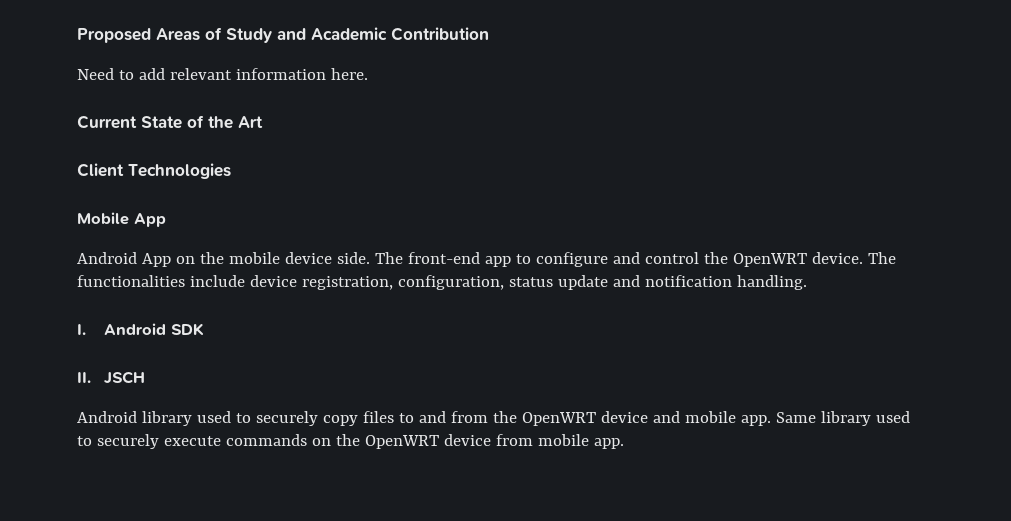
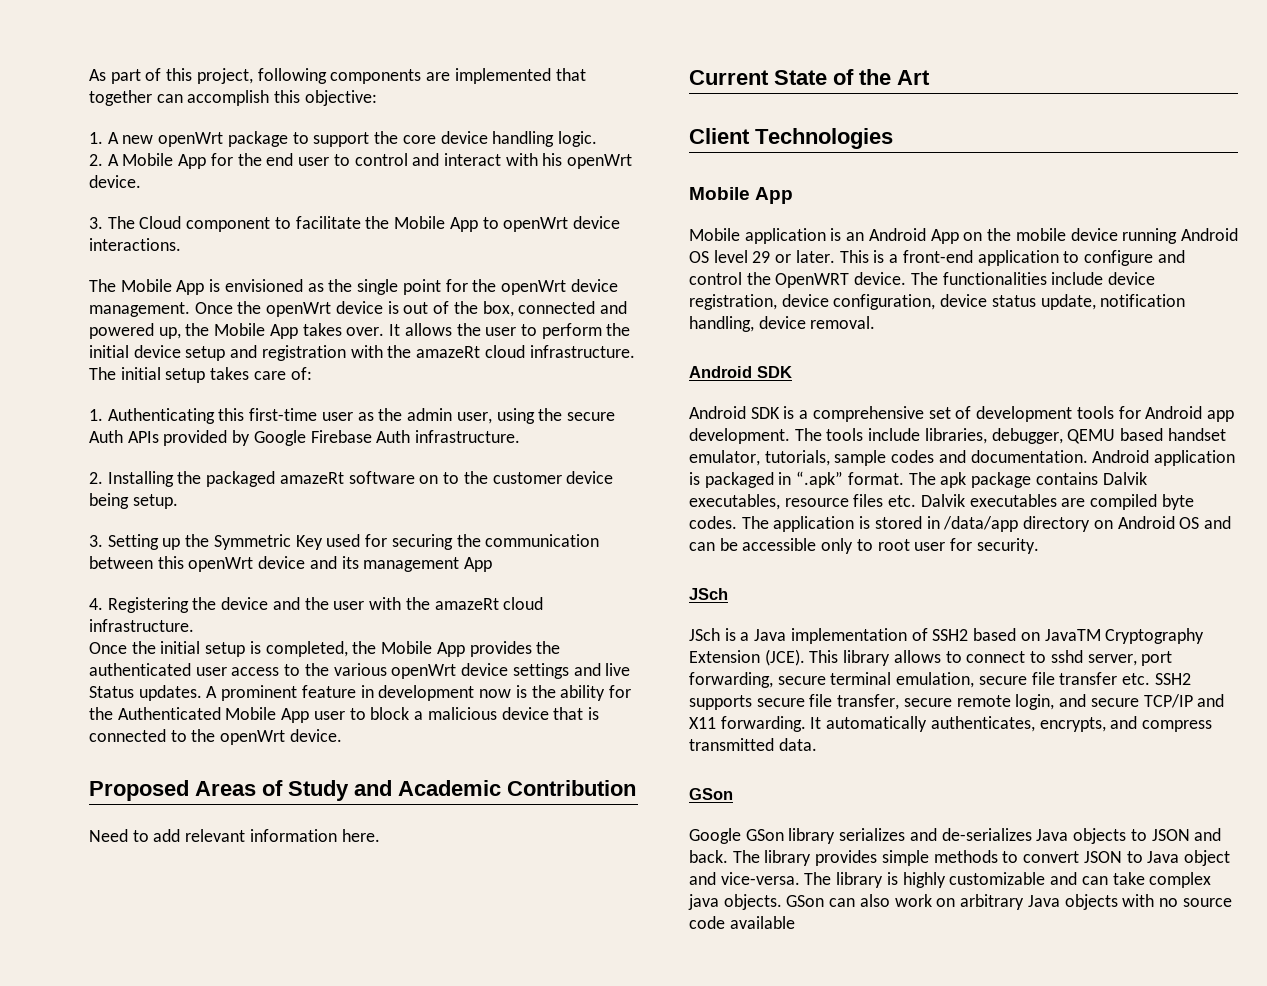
+ As part of this project, following components are implemented that together can accomplish this objective:
+ 1. A new openWrt package to support the core device handling logic.
+ 2. A Mobile App for the end user to control and interact with his openWrt device.
+ 3. The Cloud component to facilitate the Mobile App to openWrt device interactions.
+ The Mobile App is envisioned as the single point for the openWrt device management. Once the openWrt device is out of the box, connected and powered up, the Mobile App takes over. It allows the user to perform the initial device setup and registration with the amazeRt cloud infrastructure. The initial setup takes care of:
+ 1. Authenticating this first-time user as the admin user, using the secure Auth APIs provided by Google Firebase Auth infrastructure.
+ 2. Installing the packaged amazeRt software on to the customer device being setup.
+ 3. Setting up the Symmetric Key used for securing the communication between this openWrt device and its management App
+ 4. Registering the device and the user with the amazeRt cloud infrastructure.
+ Once the initial setup is completed, the Mobile App provides the authenticated user access to the various openWrt device settings and live Status updates. A prominent feature in development now is the ability for the Authenticated Mobile App user to block a malicious device that is connected to the openWrt device.
- Android App on the mobile device side. The front-end app to configure and control the OpenWRT device.
+ Mobile application is an Android App on the mobile device running Android OS level 29 or later. This is a front-end application to configure and control the OpenWRT device.
- The functionalities include device registration, configuration, status update and notification handling.
- I. Android SDK
- II. JSCH
- Android library used to securely copy files to and from the OpenWRT device and mobile app. Same library used to securely execute commands on the OpenWRT device from mobile app.
+ The functionalities include device registration, device configuration, device status update, notification handling, device removal.
+ Android SDK
+ Android SDK is a comprehensive set of development tools for Android app development. The tools include libraries, debugger, QEMU based handset emulator, tutorials, sample codes and documentation. Android application is packaged in “.apk” format. The apk package contains Dalvik executables, resource files etc. Dalvik executables are compiled byte codes. The application is stored in /data/app directory on Android OS and can be accessible only to root user for security.
+ JSch
+ JSch is a Java implementation of SSH2 based on JavaTM Cryptography Extension (JCE). This library allows to connect to sshd server, port forwarding, secure terminal emulation, secure file transfer etc. SSH2 supports secure file transfer, secure remote login, and secure TCP/IP and X11 forwarding. It automatically authenticates, encrypts, and compress transmitted data.
+ GSon
+ Google GSon library serializes and de-serializes Java objects to JSON and back. The library provides simple methods to convert JSON to Java object and vice-versa. The library is highly customizable and can take complex java objects. GSon can also work on arbitrary Java objects with no source code available

